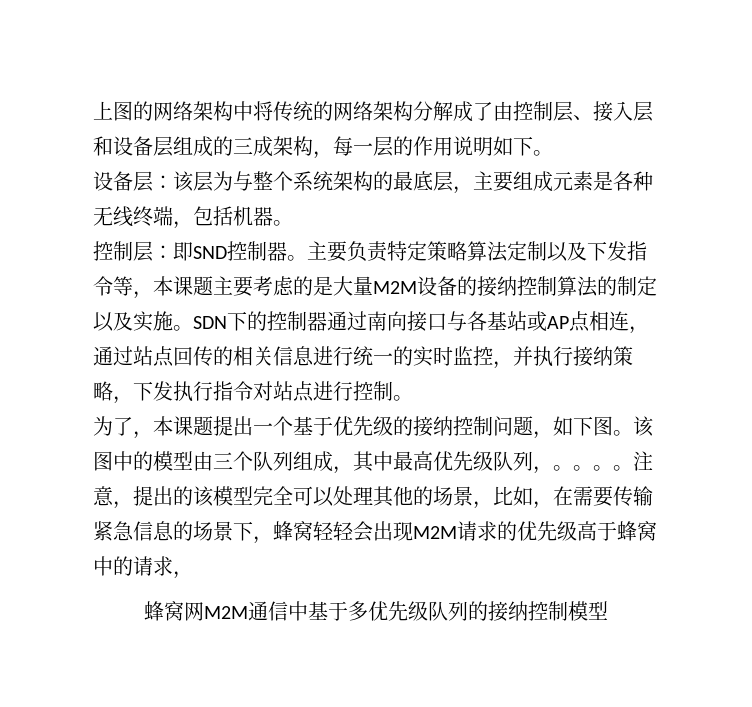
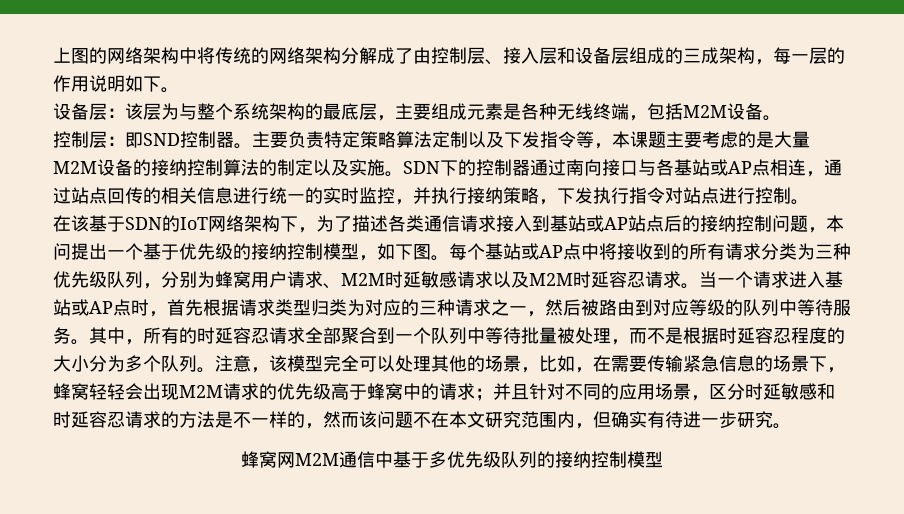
- 设备层：该层为与整个系统架构的最底层，主要组成元素是各种无线终端，包括机器。
+ 设备层：该层为与整个系统架构的最底层，主要组成元素是各种无线终端，包括M2M设备。
- 为了，本课题提出一个基于优先级的接纳控制问题，如下图。
+ 在该基于SDN的IoT网络架构下，为了描述各类通信请求接入到基站或AP站点后的接纳控制问题，本问提出一个基于优先级的接纳控制模型，如下图。
- 该图中的模型由三个队列组成，其中最高优先级队列，。。。。
+ 每个基站或AP点中将接收到的所有请求分类为三种优先级队列，分别为蜂窝用户请求、M2M时延敏感请求以及M2M时延容忍请求。当一个请求进入基站或AP点时，首先根据请求类型归类为对应的三种请求之一，然后被路由到对应等级的队列中等待服务。其中，所有的时延容忍请求全部聚合到一个队列中等待批量被处理，而不是根据时延容忍程度的大小分为多个队列。
- 注意，提出的该模型完全可以处理其他的场景，比如，在需要传输紧急信息的场景下，蜂窝轻轻会出现M2M请求的优先级高于蜂窝中的请求，
+ 注意，该模型完全可以处理其他的场景，比如，在需要传输紧急信息的场景下，蜂窝轻轻会出现M2M请求的优先级高于蜂窝中的请求；并且针对不同的应用场景，区分时延敏感和时延容忍请求的方法是不一样的，然而该问题不在本文研究范围内，但确实有待进一步研究。

